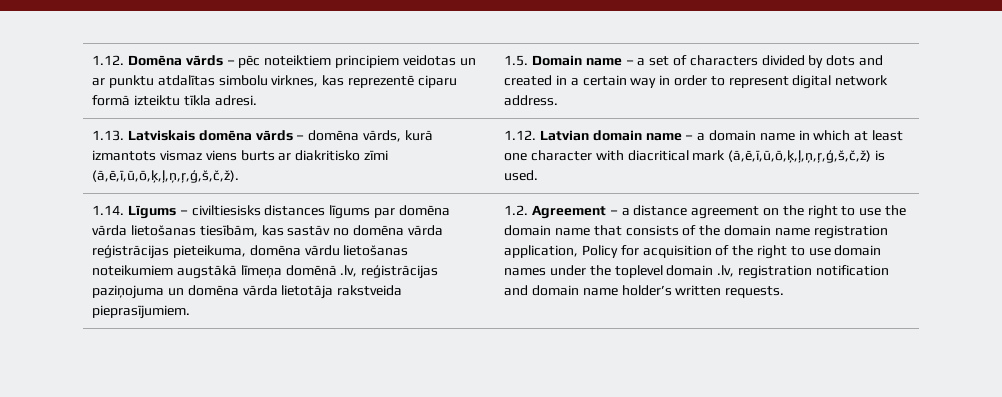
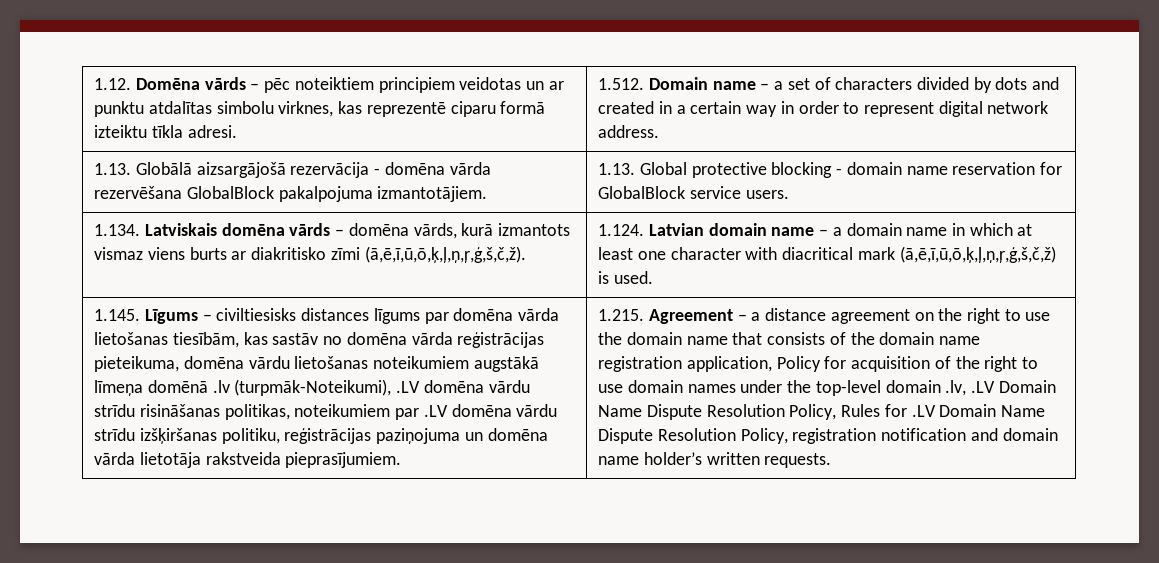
- 1.5. Domain name – a set of characters divided by dots and created in a certain way in order to represent digital network address.
+ 1.512. Domain name – a set of characters divided by dots and created in a certain way in order to represent digital network address.
- 1.13. Latviskais domēna vārds – domēna vārds, kurā izmantots vismaz viens burts ar diakritisko zīmi (ā,ē,ī,ū,ō,ķ,ļ,ņ,ŗ,ģ,š,č,ž). | 1.12. Latvian domain name – a domain name in which at least one character with diacritical mark (ā,ē,ī,ū,ō,ķ,ļ,ņ,ŗ,ģ,š,č,ž) is used.
+ 1.13. Globālā aizsargājošā rezervācija - domēna vārda rezervēšana GlobalBlock pakalpojuma izmantotājiem. | 1.13. Global protective blocking - domain name reservation for GlobalBlock service users.
+ 1.134. Latviskais domēna vārds – domēna vārds, kurā izmantots vismaz viens burts ar diakritisko zīmi (ā,ē,ī,ū,ō,ķ,ļ,ņ,ŗ,ģ,š,č,ž). | 1.124. Latvian domain name – a domain name in which at least one character with diacritical mark (ā,ē,ī,ū,ō,ķ,ļ,ņ,ŗ,ģ,š,č,ž) is used.
- 1.14. Līgums – civiltiesisks distances līgums par domēna vārda lietošanas tiesībām, kas sastāv no domēna vārda reģistrācijas pieteikuma, domēna vārdu lietošanas noteikumiem augstākā līmeņa domēnā .lv, reģistrācijas paziņojuma un domēna vārda lietotāja rakstveida pieprasījumiem.
+ 1.145. Līgums – civiltiesisks distances līgums par domēna vārda lietošanas tiesībām, kas sastāv no domēna vārda reģistrācijas pieteikuma, domēna vārdu lietošanas noteikumiem augstākā līmeņa domēnā .lv (turpmāk-Noteikumi), .LV domēna vārdu strīdu risināšanas politikas, noteikumiem par .LV domēna vārdu strīdu izšķiršanas politiku, reģistrācijas paziņojuma un domēna vārda lietotāja rakstveida pieprasījumiem.
- 1.2. Agreement – a distance agreement on the right to use the domain name that consists of the domain name registration application, Policy for acquisition of the right to use domain names under the toplevel domain .lv, registration notification and domain name holder’s written requests.
+ 1.215. Agreement – a distance agreement on the right to use the domain name that consists of the domain name registration application, Policy for acquisition of the right to use domain names under the top-level domain .lv, .LV Domain Name Dispute Resolution Policy, Rules for .LV Domain Name Dispute Resolution Policy, registration notification and domain name holder’s written requests.

